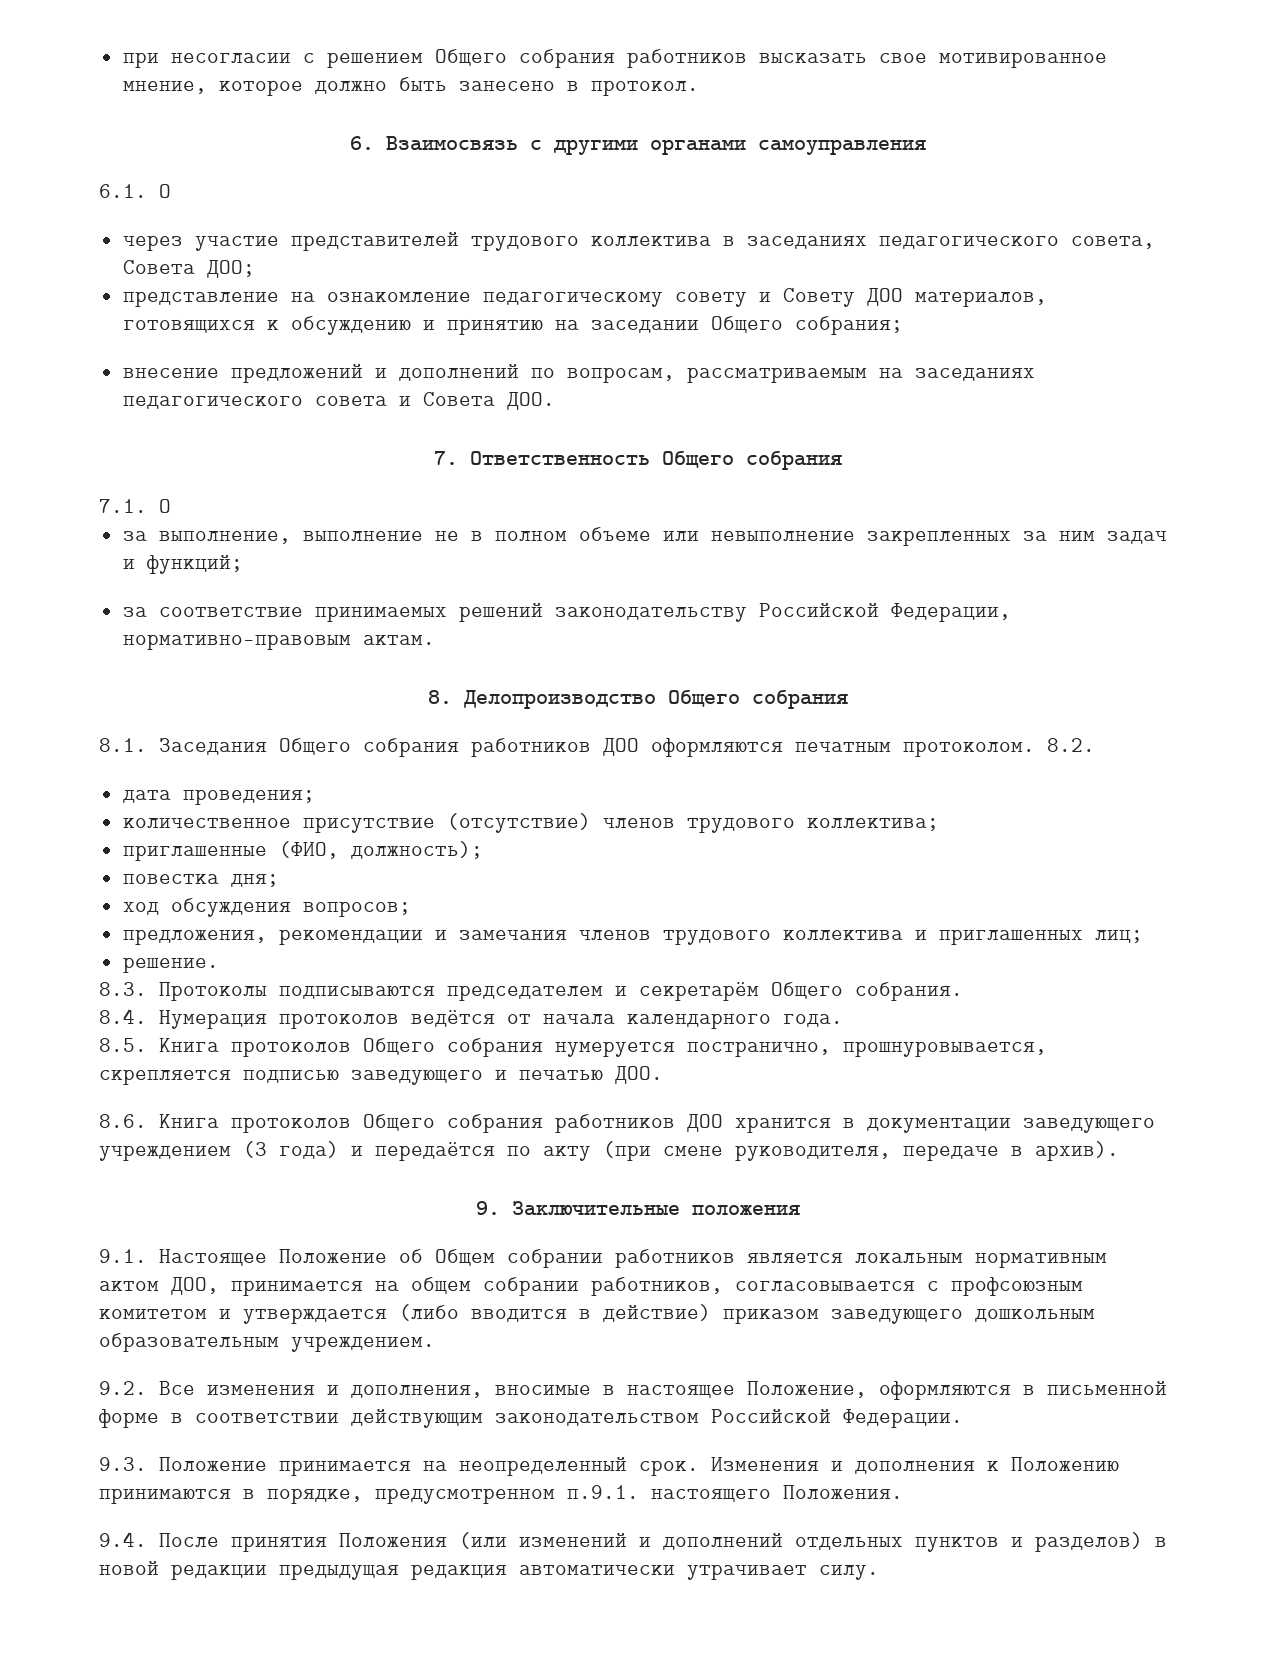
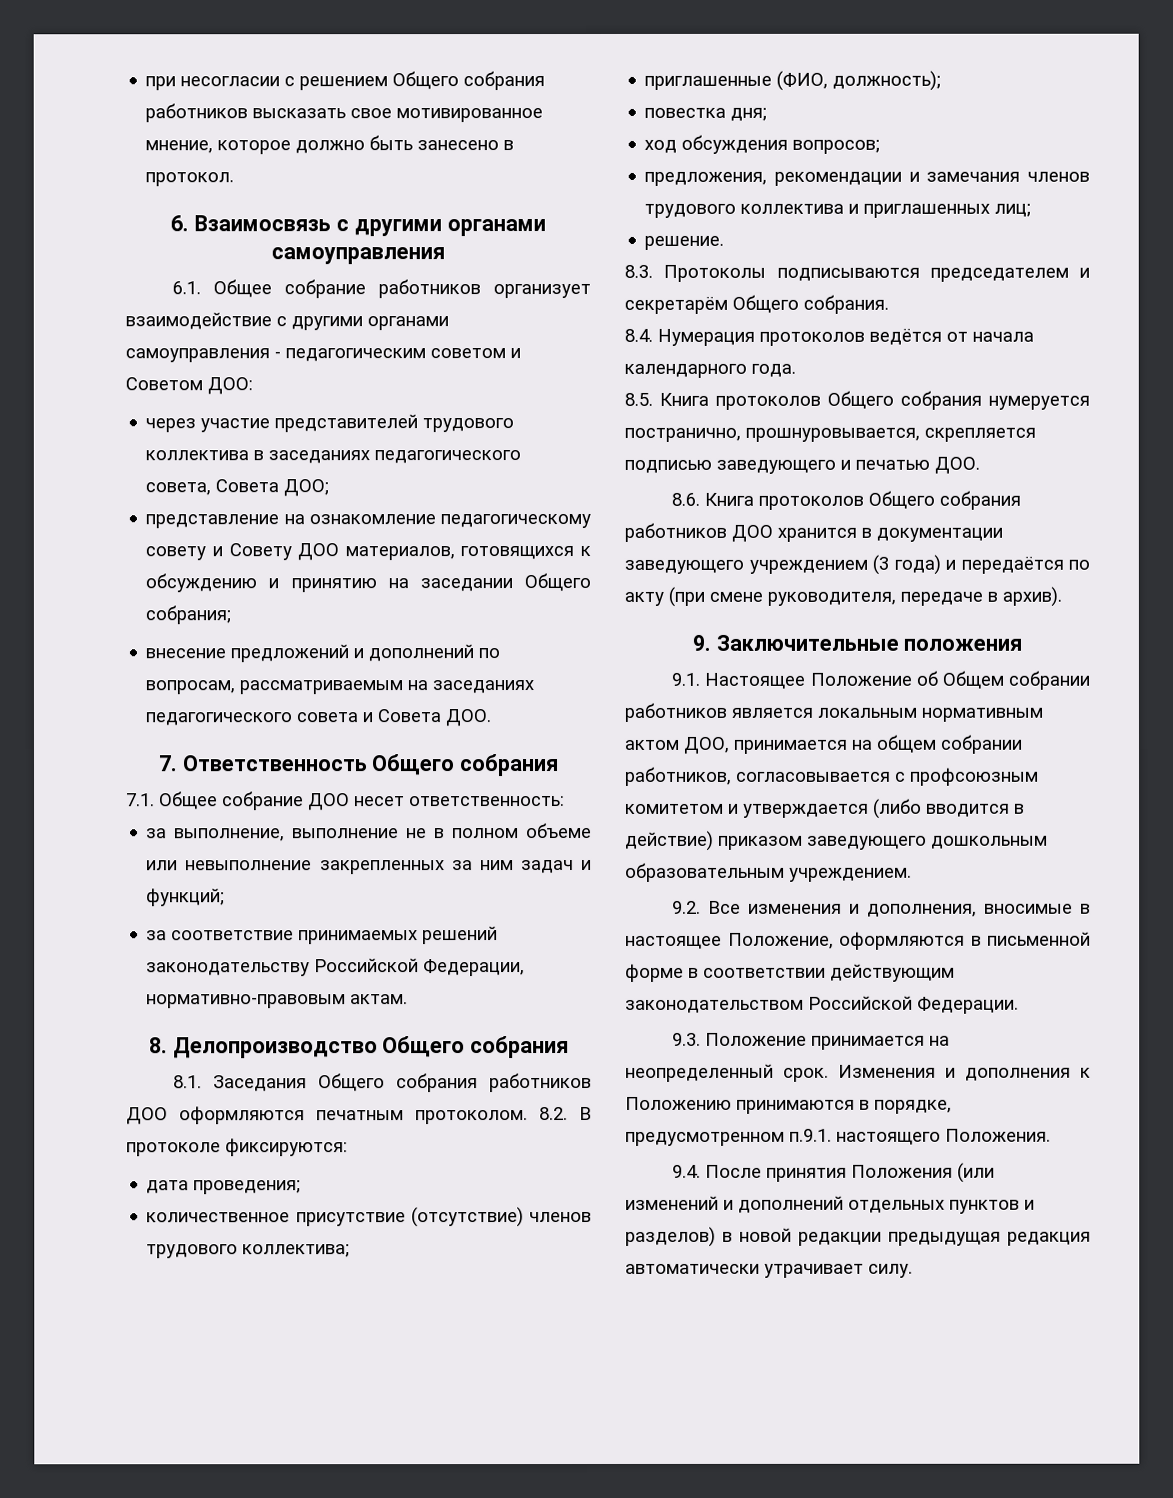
- 6.1. О
+ 6.1. Общее собрание работников организует взаимодействие с другими органами самоуправления - педагогическим советом и Советом ДОО:
- 7.1. О
+ 7.1. Общее собрание ДОО несет ответственность:
- 8.2.
+ 8.2. В протоколе фиксируются:

